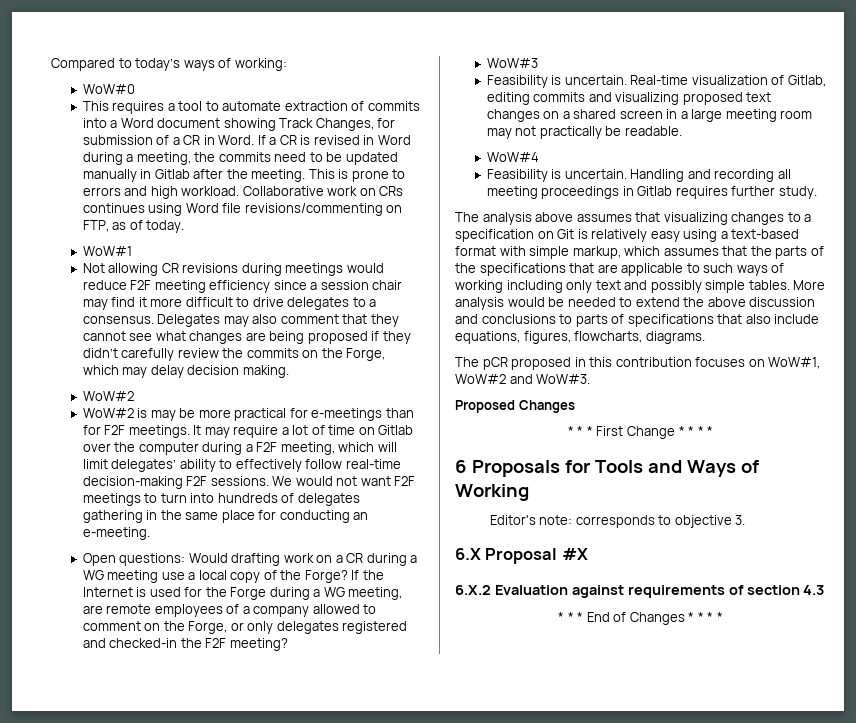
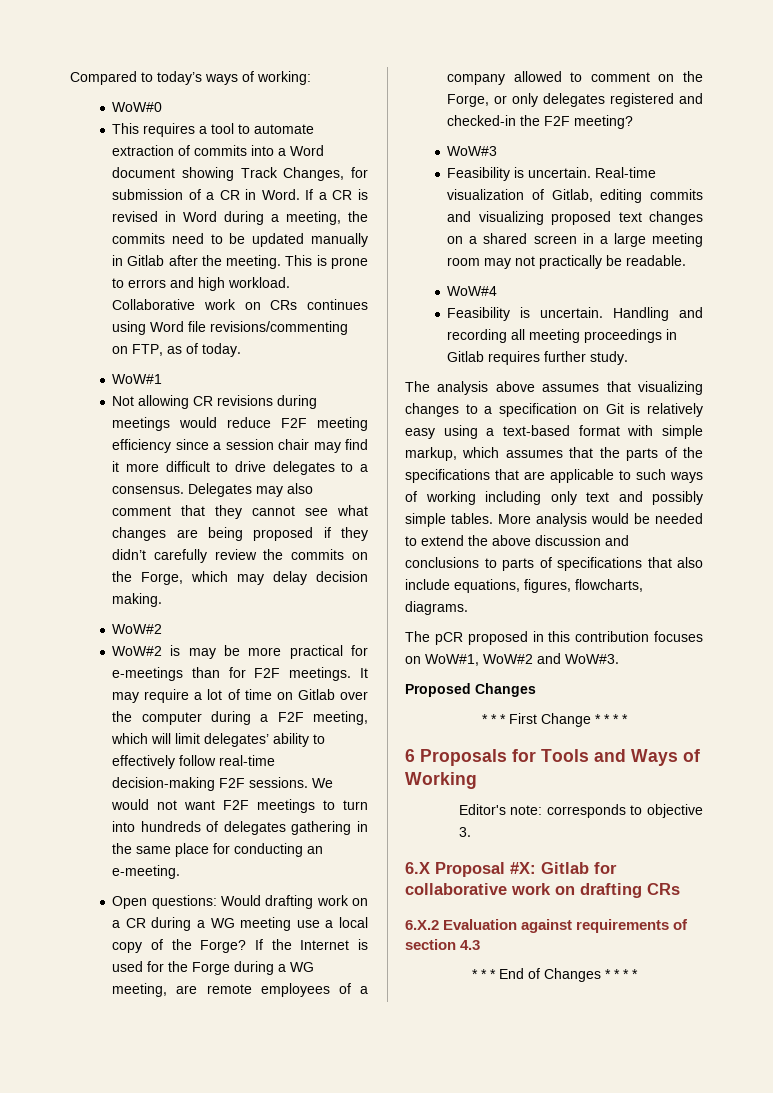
- 6.X Proposal #X
+ 6.X Proposal #X: Gitlab for collaborative work on drafting CRs

